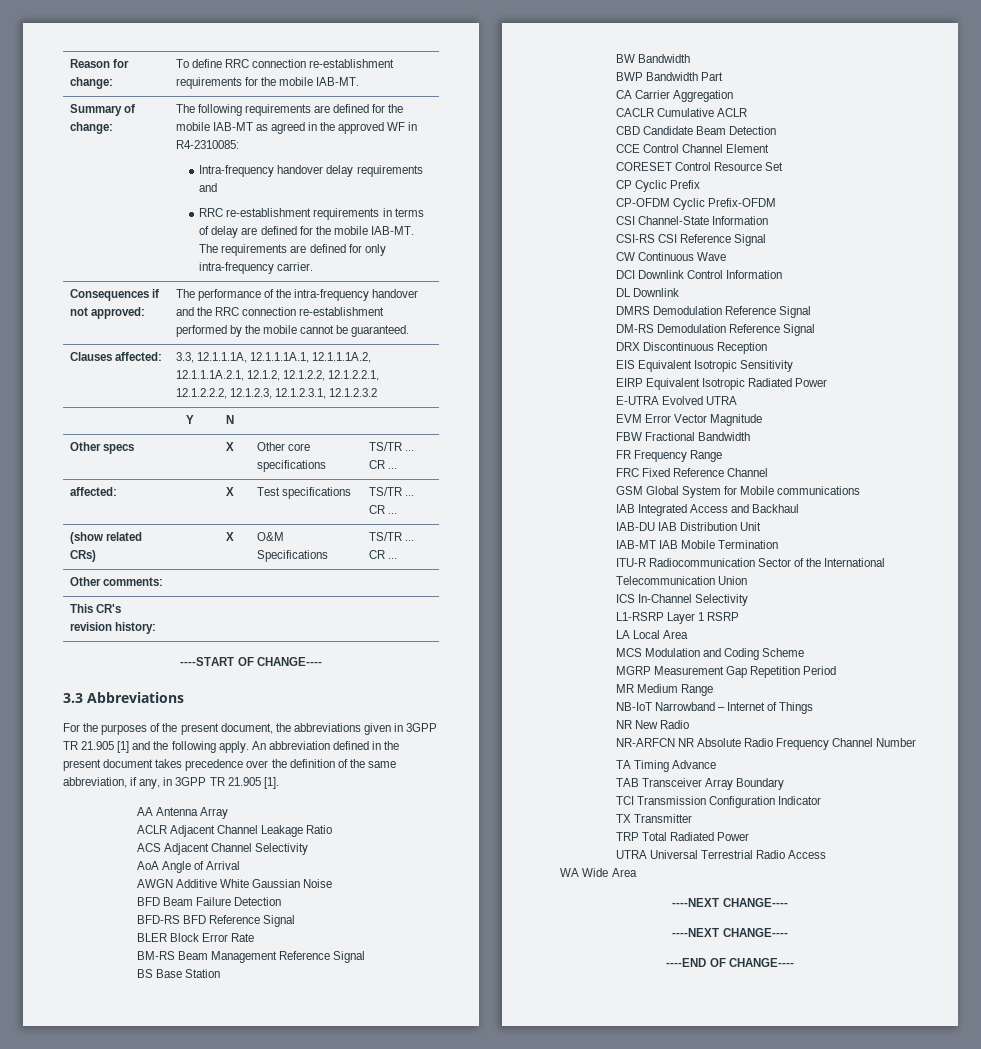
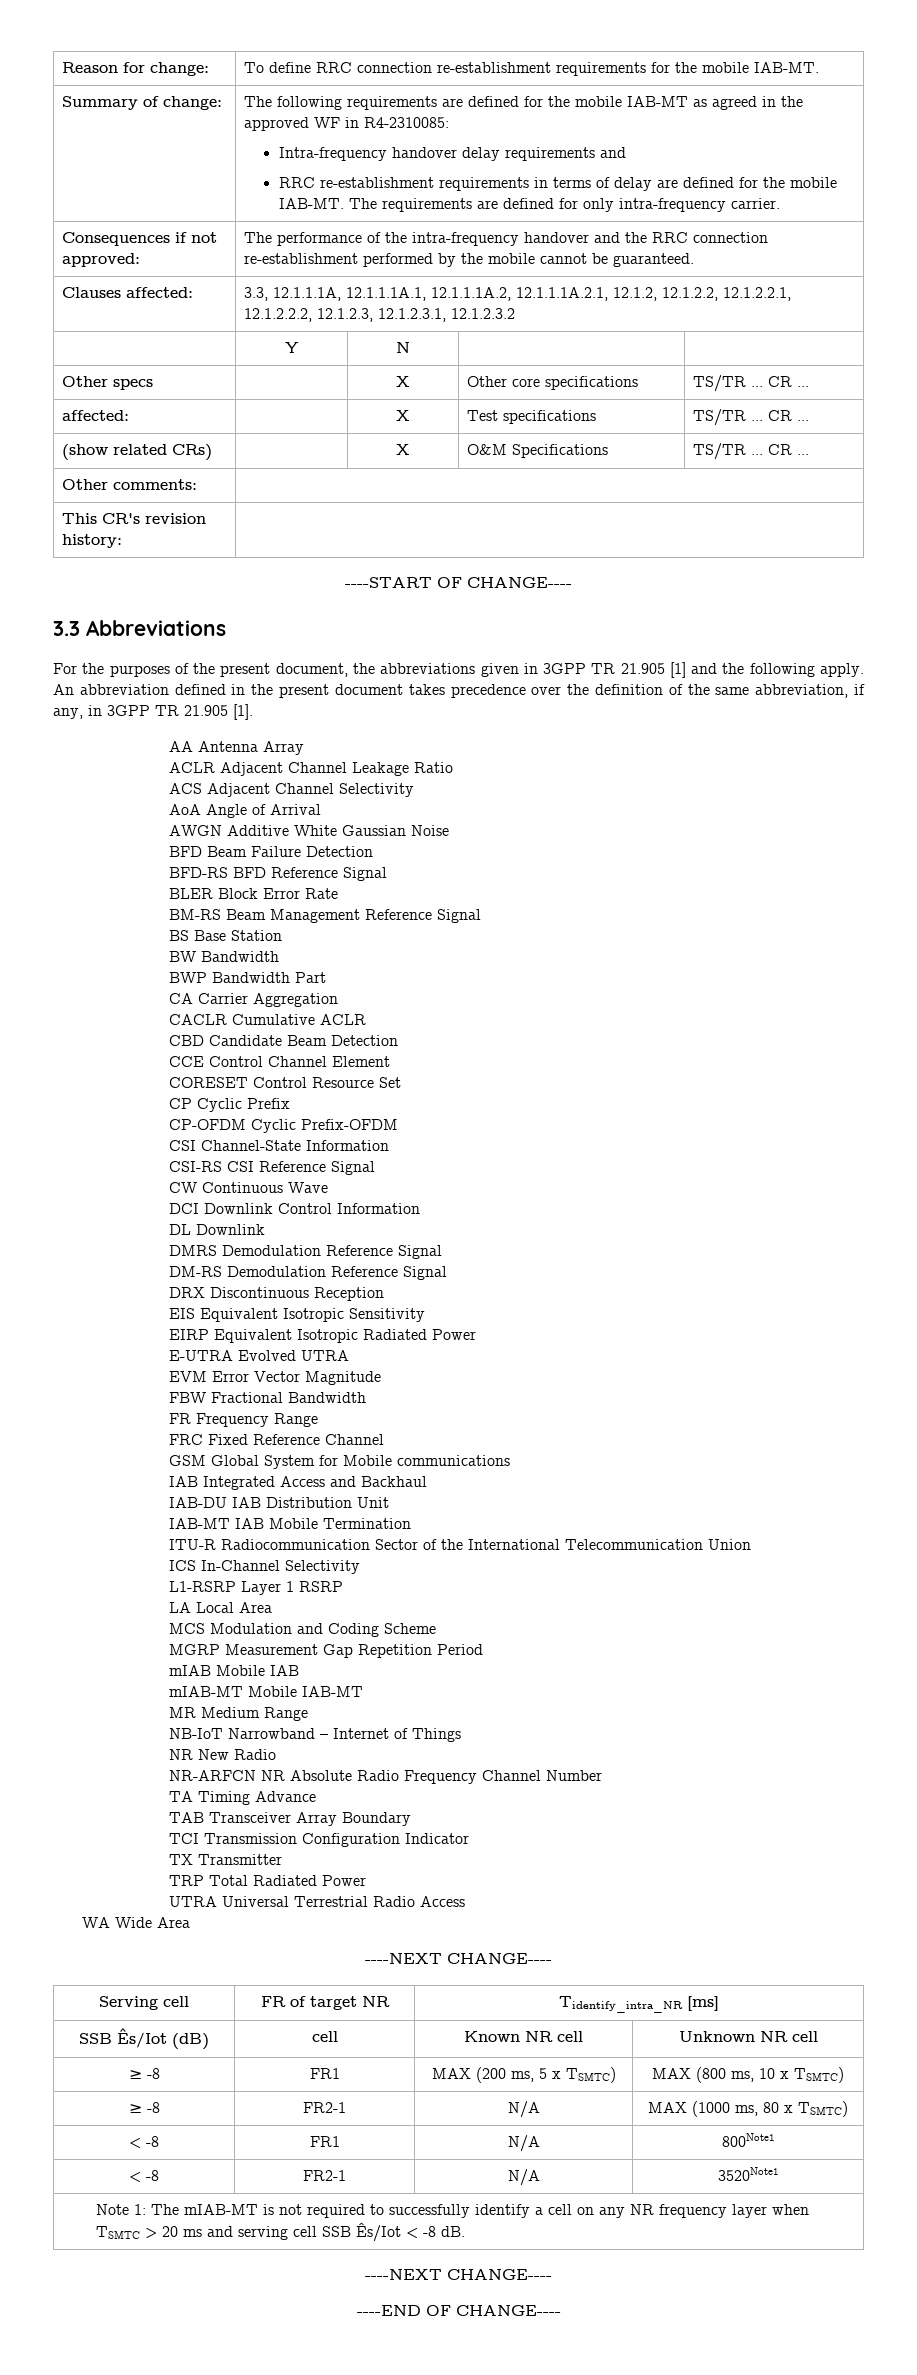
+ mIAB Mobile IAB
+ mIAB-MT Mobile IAB-MT
+ Serving cell | FR of target NR | Tidentify_intra_NR [ms]
+ SSB Ês/Iot (dB) | cell | Known NR cell | Unknown NR cell
+ ≥ -8 | FR1 | MAX (200 ms, 5 x TSMTC) | MAX (800 ms, 10 x TSMTC)
+ ≥ -8 | FR2-1 | N/A | MAX (1000 ms, 80 x TSMTC)
+ < -8 | FR1 | N/A | 800Note1
+ < -8 | FR2-1 | N/A | 3520Note1
+ Note 1: The mIAB-MT is not required to successfully identify a cell on any NR frequency layer when TSMTC > 20 ms and serving cell SSB Ês/Iot < -8 dB.

